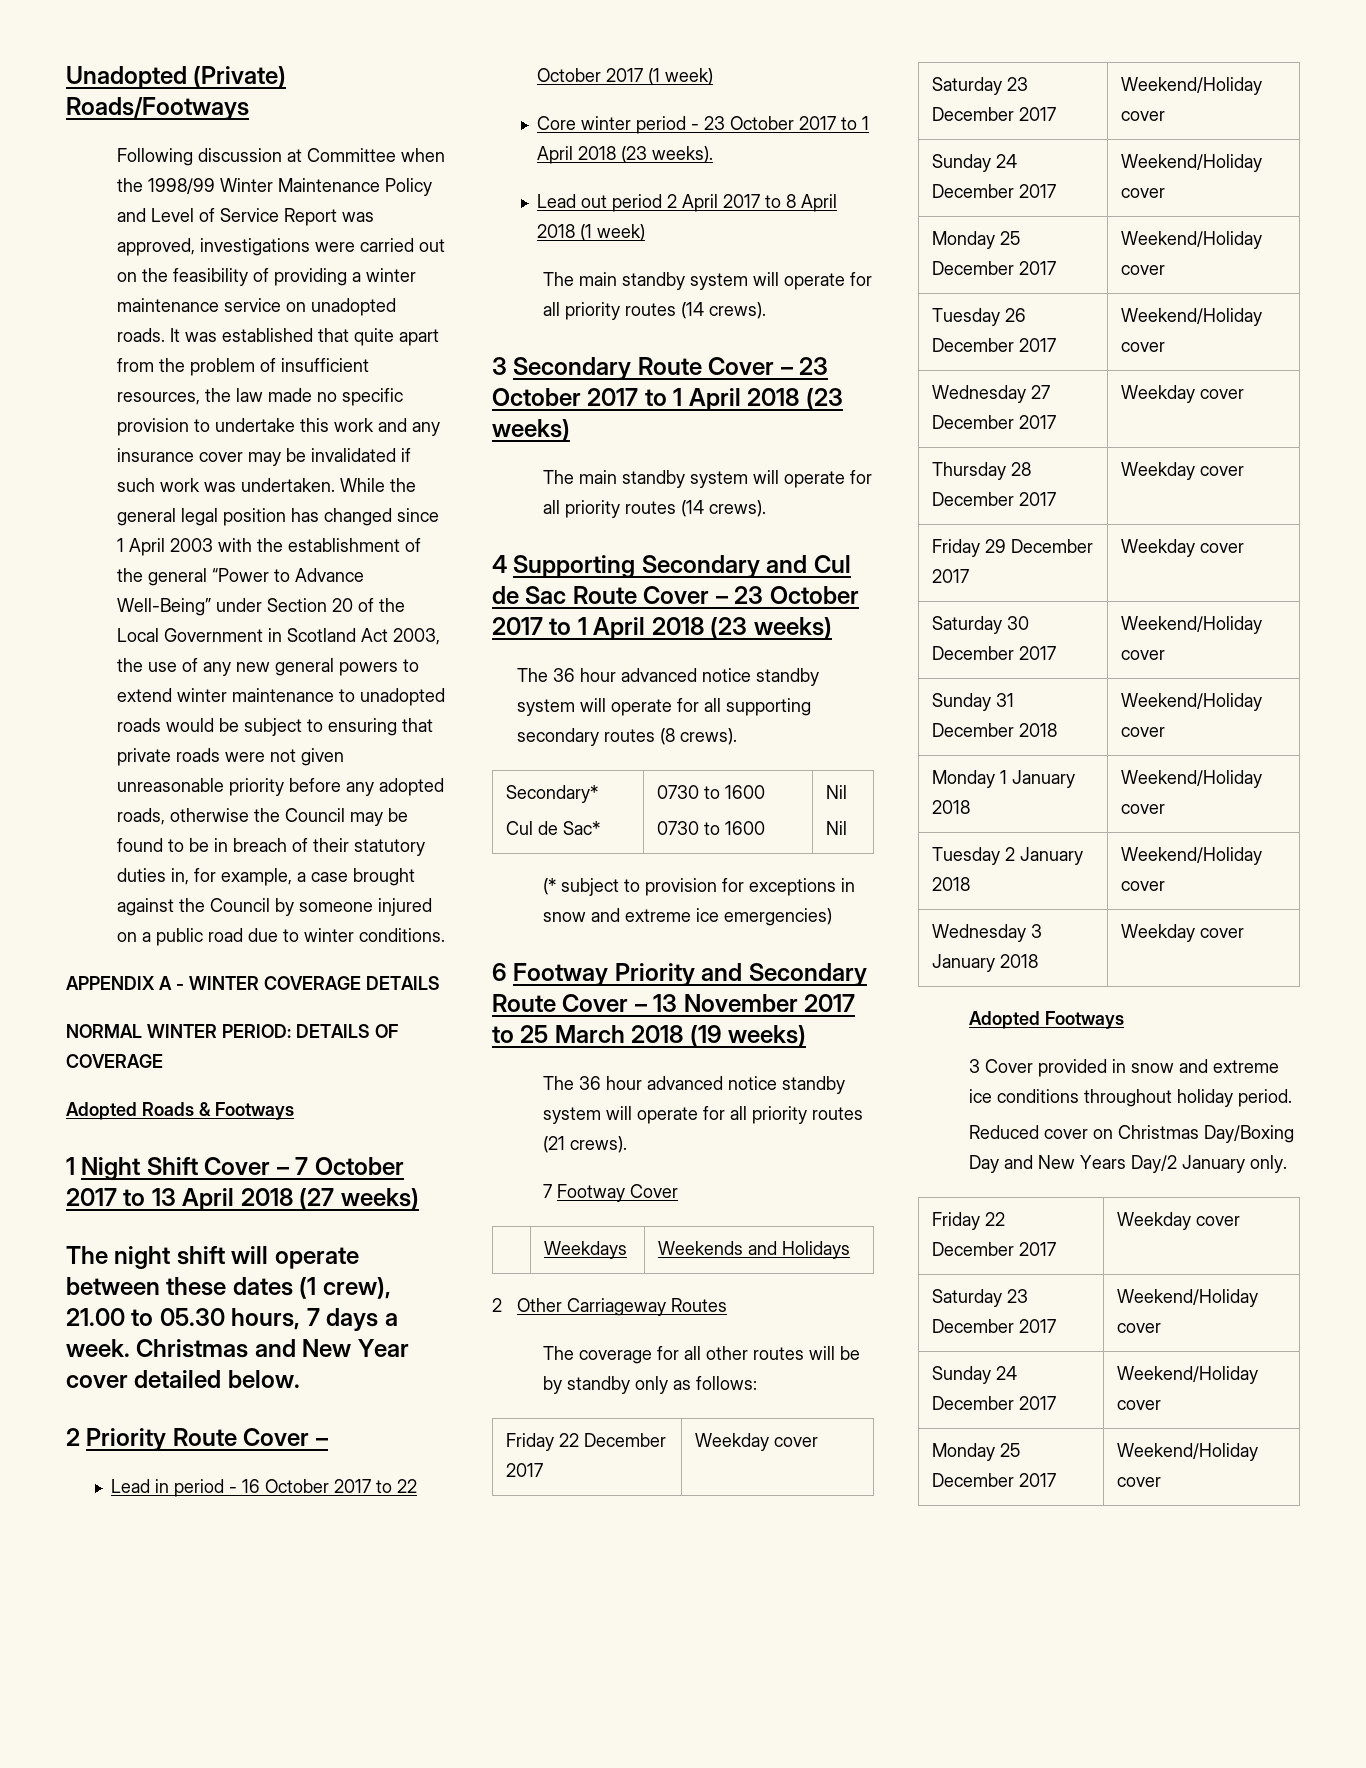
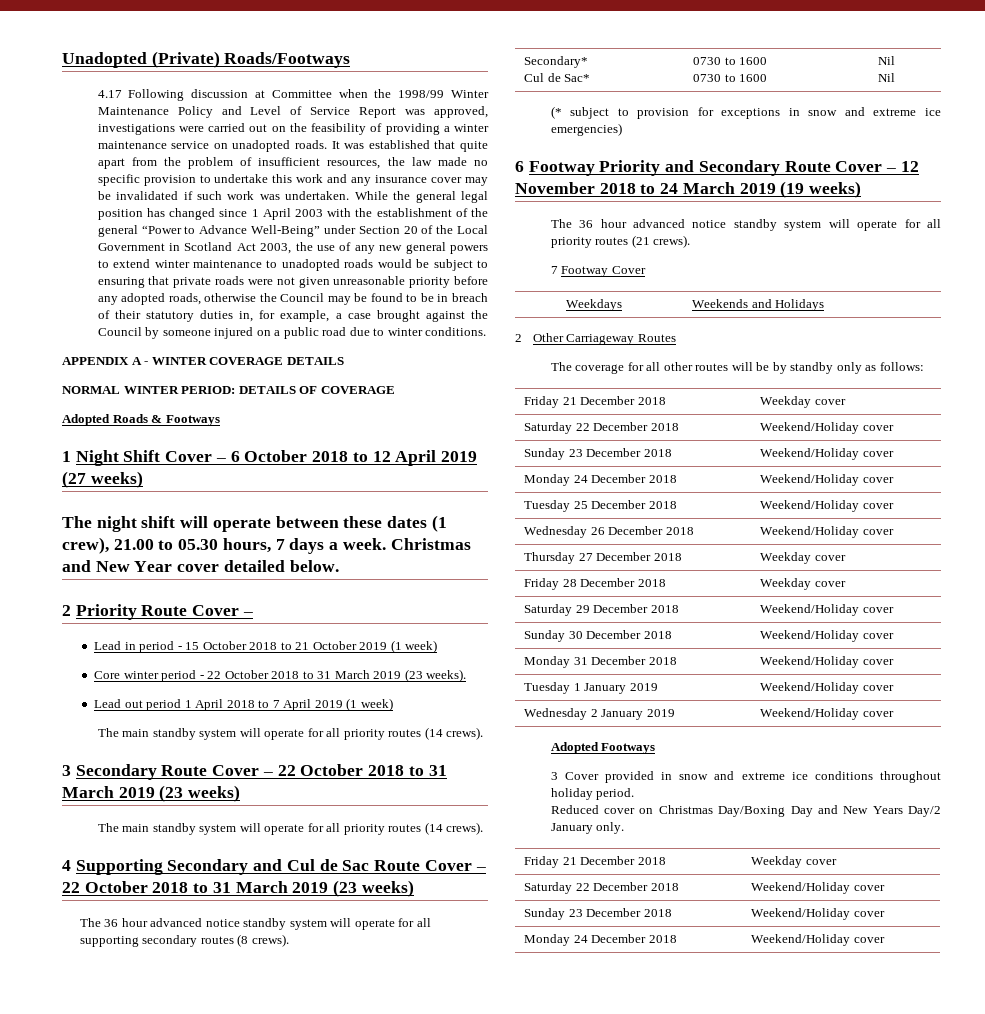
- Following discussion at Committee when the 1998/99 Winter Maintenance Policy and Level of Service Report was approved, investigations were carried out on the feasibility of providing a winter maintenance service on unadopted roads.
+ 4.17 Following discussion at Committee when the 1998/99 Winter Maintenance Policy and Level of Service Report was approved, investigations were carried out on the feasibility of providing a winter maintenance service on unadopted roads.
- 1 Night Shift Cover – 7 October 2017 to 13 April 2018 (27 weeks)
+ 1 Night Shift Cover – 6 October 2018 to 12 April 2019 (27 weeks)
- Lead in period - 16 October 2017 to 22 October 2017 (1 week)
+ Lead in period - 15 October 2018 to 21 October 2019 (1 week)
- Core winter period - 23 October 2017 to 1 April 2018 (23 weeks).
+ Core winter period - 22 October 2018 to 31 March 2019 (23 weeks).
- Lead out period 2 April 2017 to 8 April 2018 (1 week)
+ Lead out period 1 April 2018 to 7 April 2019 (1 week)
- 3 Secondary Route Cover – 23 October 2017 to 1 April 2018 (23 weeks)
+ 3 Secondary Route Cover – 22 October 2018 to 31 March 2019 (23 weeks)
- 4 Supporting Secondary and Cul de Sac Route Cover – 23 October 2017 to 1 April 2018 (23 weeks)
+ 4 Supporting Secondary and Cul de Sac Route Cover – 22 October 2018 to 31 March 2019 (23 weeks)
- 6 Footway Priority and Secondary Route Cover – 13 November 2017 to 25 March 2018 (19 weeks)
+ 6 Footway Priority and Secondary Route Cover – 12 November 2018 to 24 March 2019 (19 weeks)
  The coverage for all other routes will be by standby only as follows:
- Friday 22 December 2017 | Weekday cover
- Saturday 23 December 2017 | Weekend/Holiday cover
- Sunday 24 December 2017 | Weekend/Holiday cover
- Monday 25 December 2017 | Weekend/Holiday cover
- Tuesday 26 December 2017 | Weekend/Holiday cover
- Wednesday 27 December 2017 | Weekday cover
+ Friday 21 December 2018 | Weekday cover
+ Saturday 22 December 2018 | Weekend/Holiday cover
+ Sunday 23 December 2018 | Weekend/Holiday cover
+ Monday 24 December 2018 | Weekend/Holiday cover
+ Tuesday 25 December 2018 | Weekend/Holiday cover
+ Wednesday 26 December 2018 | Weekend/Holiday cover
- Thursday 28 December 2017 | Weekday cover
+ Thursday 27 December 2018 | Weekday cover
- Friday 29 December 2017 | Weekday cover
- Saturday 30 December 2017 | Weekend/Holiday cover
- Sunday 31 December 2018 | Weekend/Holiday cover
+ Friday 28 December 2018 | Weekday cover
+ Saturday 29 December 2018 | Weekend/Holiday cover
+ Sunday 30 December 2018 | Weekend/Holiday cover
+ Monday 31 December 2018 | Weekend/Holiday cover
- Monday 1 January 2018 | Weekend/Holiday cover
- Tuesday 2 January 2018 | Weekend/Holiday cover
- Wednesday 3 January 2018 | Weekday cover
+ Tuesday 1 January 2019 | Weekend/Holiday cover
+ Wednesday 2 January 2019 | Weekend/Holiday cover
  Reduced cover on Christmas Day/Boxing Day and New Years Day/2 January only.
- Friday 22 December 2017 | Weekday cover
- Saturday 23 December 2017 | Weekend/Holiday cover
- Sunday 24 December 2017 | Weekend/Holiday cover
- Monday 25 December 2017 | Weekend/Holiday cover
+ Friday 21 December 2018 | Weekday cover
+ Saturday 22 December 2018 | Weekend/Holiday cover
+ Sunday 23 December 2018 | Weekend/Holiday cover
+ Monday 24 December 2018 | Weekend/Holiday cover

